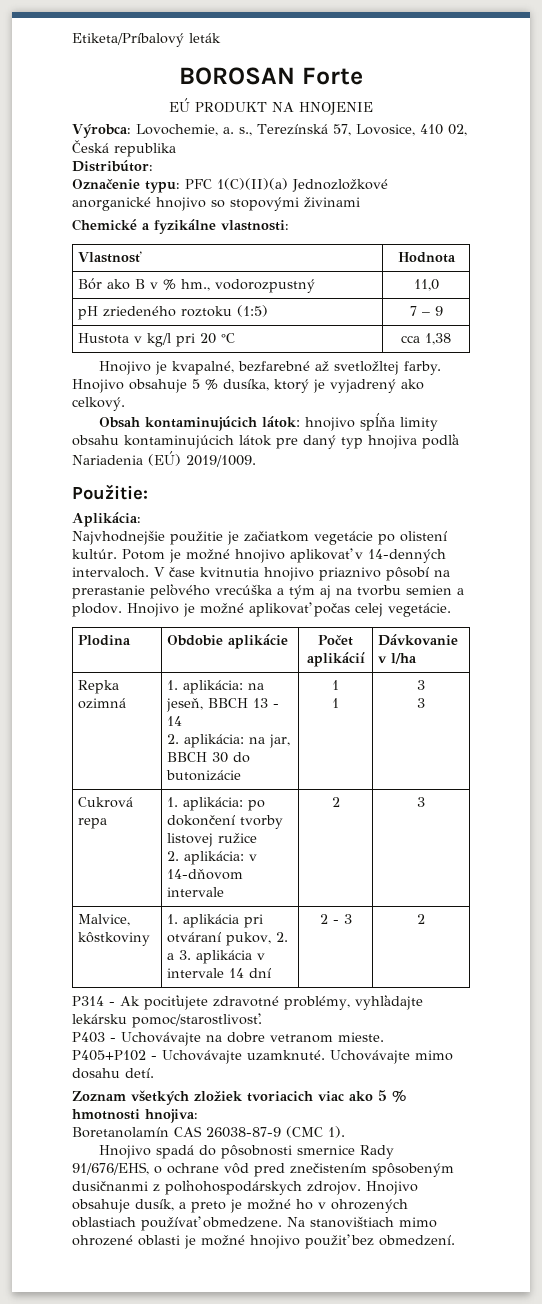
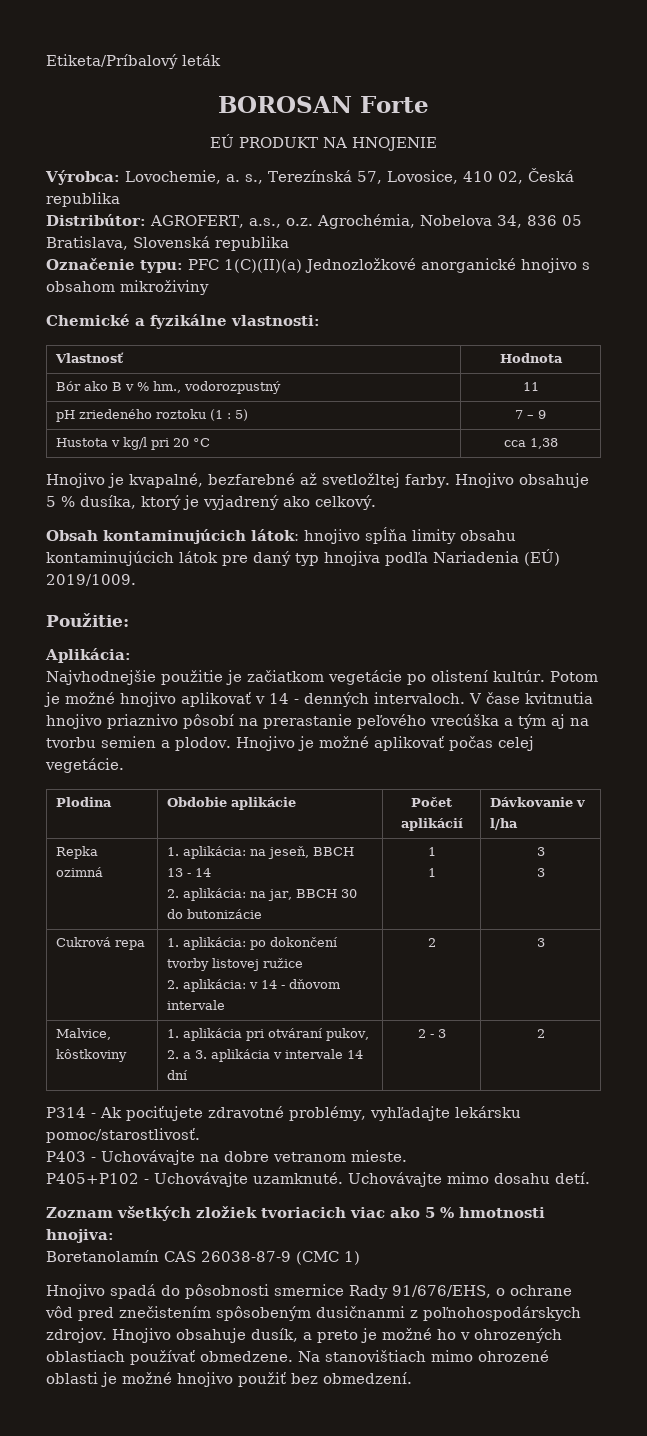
- Distribútor:
+ Distribútor: AGROFERT, a.s., o.z. Agrochémia, Nobelova 34, 836 05 Bratislava, Slovenská republika
- Označenie typu: PFC 1(C)(II)(a) Jednozložkové anorganické hnojivo so stopovými živinami
+ Označenie typu: PFC 1(C)(II)(a) Jednozložkové anorganické hnojivo s obsahom mikroživiny
- Bór ako B v % hm., vodorozpustný | 11,0
+ Bór ako B v % hm., vodorozpustný | 11
- pH zriedeného roztoku (1:5) | 7 – 9
+ pH zriedeného roztoku (1 : 5) | 7 – 9
- Potom je možné hnojivo aplikovať v 14-denných intervaloch.
+ Potom je možné hnojivo aplikovať v 14 - denných intervaloch.
  Cukrová repa | 1. aplikácia: po dokončení tvorby listovej ružice
- 2. aplikácia: v 14-dňovom intervale | 2 | 3
+ 2. aplikácia: v 14 - dňovom intervale | 2 | 3
- Boretanolamín CAS 26038-87-9 (CMC 1).
+ Boretanolamín CAS 26038-87-9 (CMC 1)

